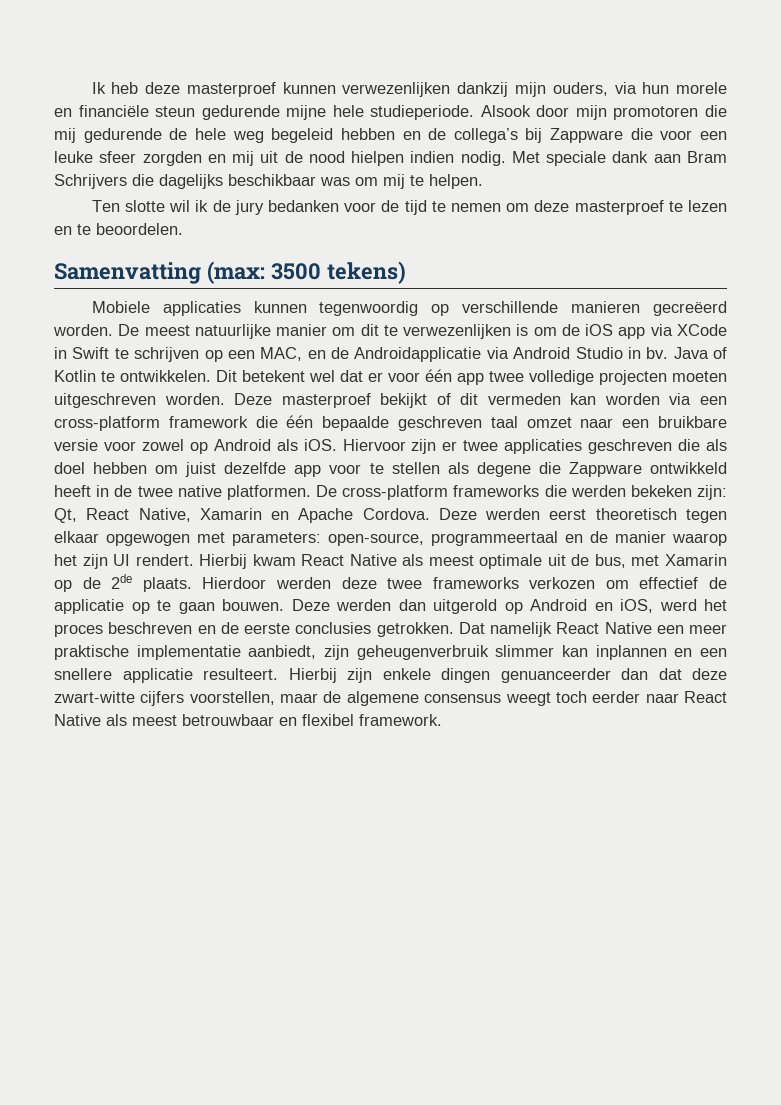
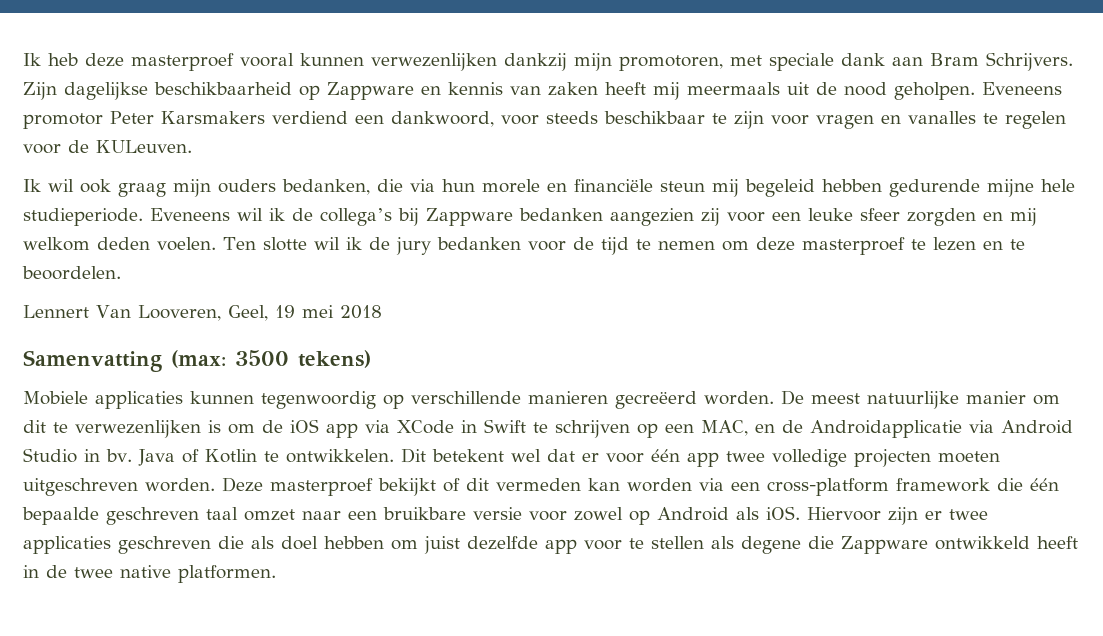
- Ik heb deze masterproef kunnen verwezenlijken dankzij mijn ouders, via hun morele en financiële steun gedurende mijne hele studieperiode.
+ Ik heb deze masterproef vooral kunnen verwezenlijken dankzij mijn promotoren, met speciale dank aan Bram Schrijvers. Zijn dagelijkse beschikbaarheid op Zappware en kennis van zaken heeft mij meermaals uit de nood geholpen. Eveneens promotor Peter Karsmakers verdiend een dankwoord, voor steeds beschikbaar te zijn voor vragen en vanalles te regelen voor de KULeuven.
+ Ik wil ook graag mijn ouders bedanken, die via hun morele en financiële steun mij begeleid hebben gedurende mijne hele studieperiode.
- Alsook door mijn promotoren die mij gedurende de hele weg begeleid hebben en de collega’s bij Zappware die voor een leuke sfeer zorgden en mij uit de nood hielpen indien nodig. Met speciale dank aan Bram Schrijvers die dagelijks beschikbaar was om mij te helpen.
- Ten slotte wil ik de jury bedanken voor de tijd te nemen om deze masterproef te lezen en te beoordelen.
+ Eveneens wil ik de collega’s bij Zappware bedanken aangezien zij voor een leuke sfeer zorgden en mij welkom deden voelen. Ten slotte wil ik de jury bedanken voor de tijd te nemen om deze masterproef te lezen en te beoordelen.
+ Lennert Van Looveren, Geel, 19 mei 2018
- De cross-platform frameworks die werden bekeken zijn: Qt, React Native, Xamarin en Apache Cordova. Deze werden eerst theoretisch tegen elkaar opgewogen met parameters: open-source, programmeertaal en de manier waarop het zijn UI rendert. Hierbij kwam React Native als meest optimale uit de bus, met Xamarin op de 2de plaats. Hierdoor werden deze twee frameworks verkozen om effectief de applicatie op te gaan bouwen. Deze werden dan uitgerold op Android en iOS, werd het proces beschreven en de eerste conclusies getrokken. Dat namelijk React Native een meer praktische implementatie aanbiedt, zijn geheugenverbruik slimmer kan inplannen en een snellere applicatie resulteert. Hierbij zijn enkele dingen genuanceerder dan dat deze zwart-witte cijfers voorstellen, maar de algemene consensus weegt toch eerder naar React Native als meest betrouwbaar en flexibel framework.

